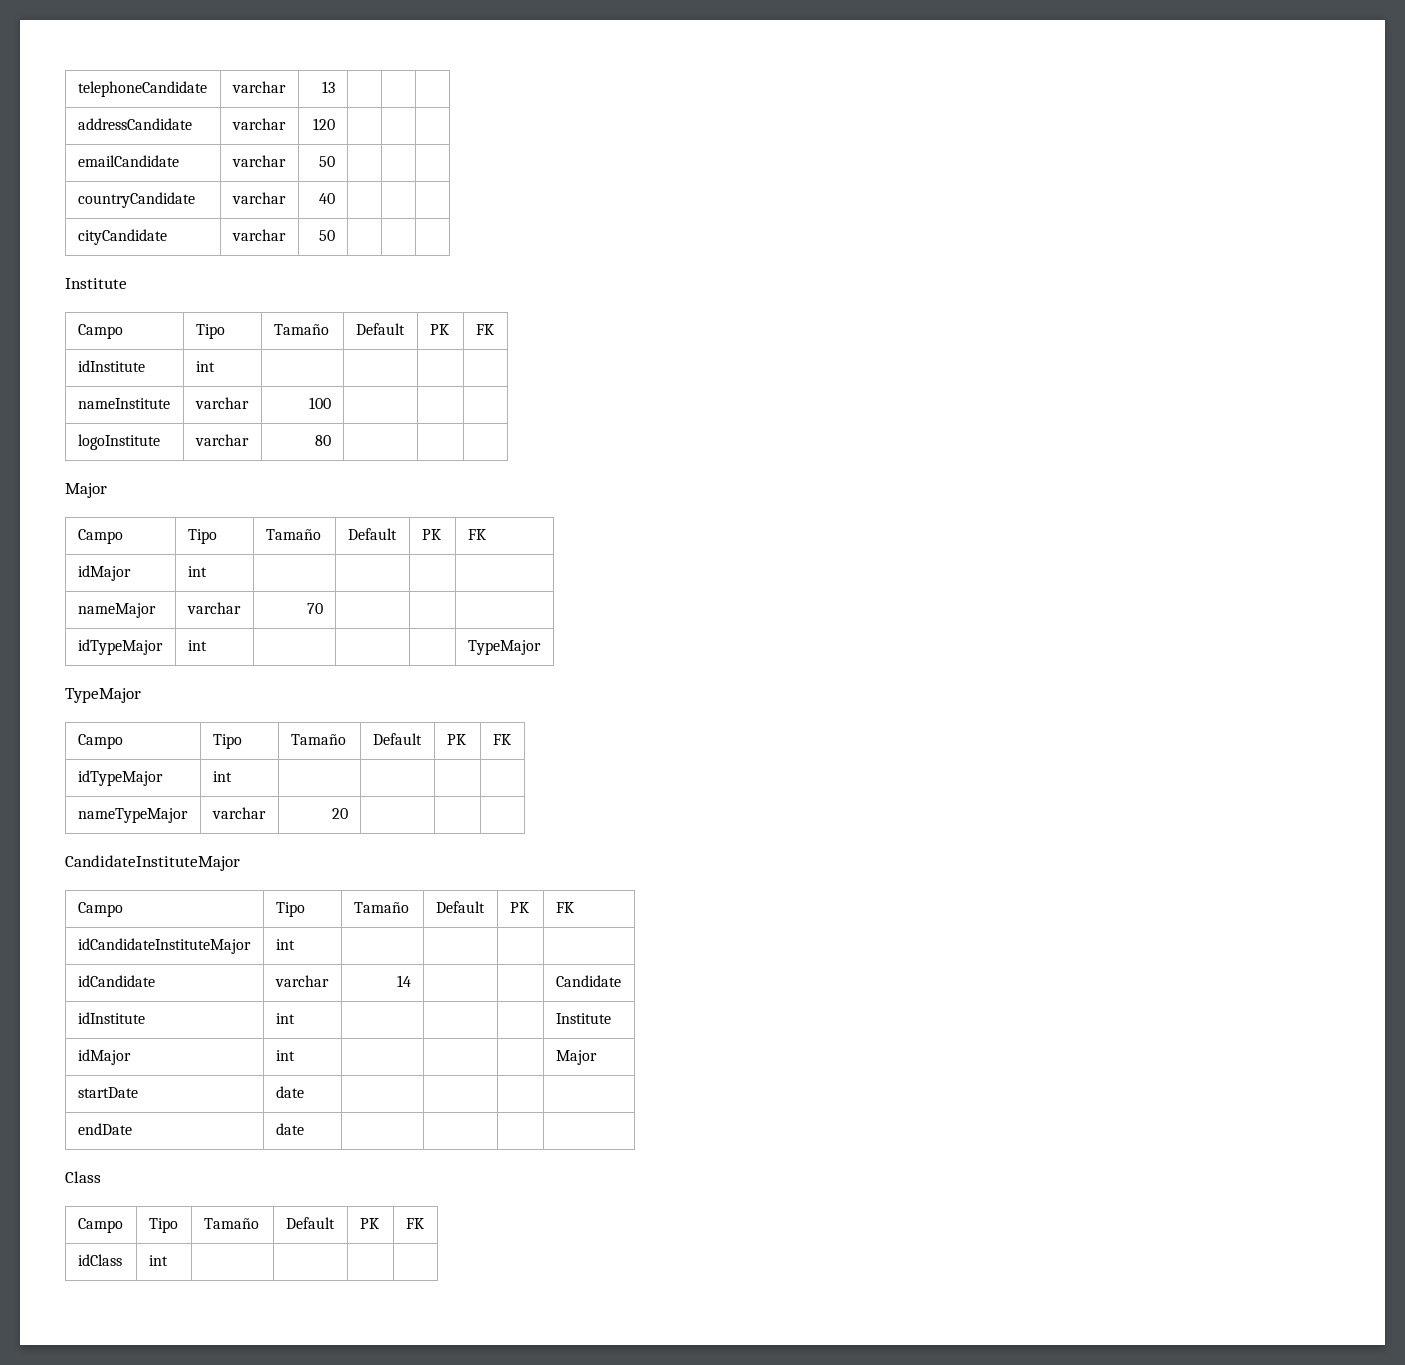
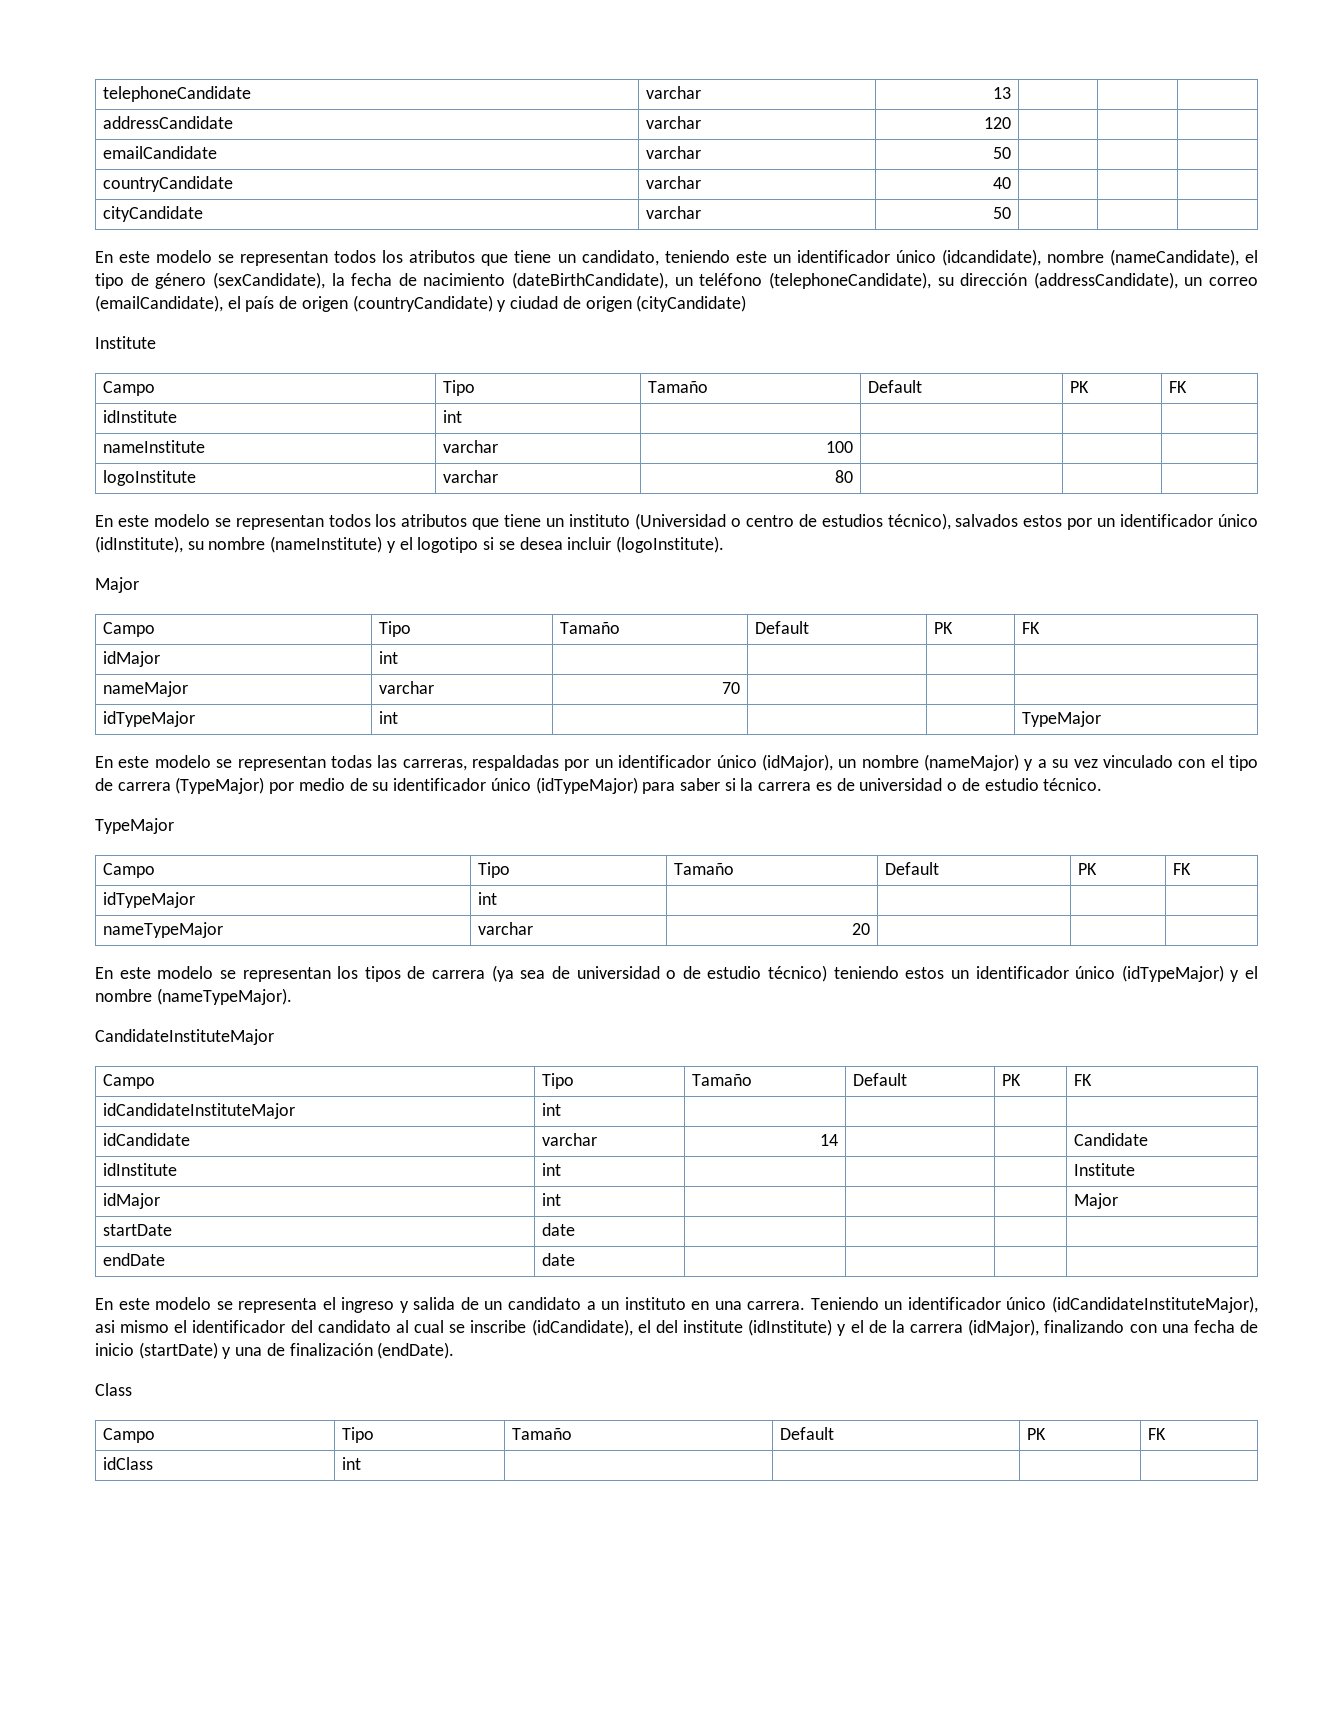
+ En este modelo se representan todos los atributos que tiene un candidato, teniendo este un identificador único (idcandidate), nombre (nameCandidate), el tipo de género (sexCandidate), la fecha de nacimiento (dateBirthCandidate), un teléfono (telephoneCandidate), su dirección (addressCandidate), un correo (emailCandidate), el país de origen (countryCandidate) y ciudad de origen (cityCandidate)
+ En este modelo se representan todos los atributos que tiene un instituto (Universidad o centro de estudios técnico), salvados estos por un identificador único (idInstitute), su nombre (nameInstitute) y el logotipo si se desea incluir (logoInstitute).
+ En este modelo se representan todas las carreras, respaldadas por un identificador único (idMajor), un nombre (nameMajor) y a su vez vinculado con el tipo de carrera (TypeMajor) por medio de su identificador único (idTypeMajor) para saber si la carrera es de universidad o de estudio técnico.
+ En este modelo se representan los tipos de carrera (ya sea de universidad o de estudio técnico) teniendo estos un identificador único (idTypeMajor) y el nombre (nameTypeMajor).
+ En este modelo se representa el ingreso y salida de un candidato a un instituto en una carrera. Teniendo un identificador único (idCandidateInstituteMajor), asi mismo el identificador del candidato al cual se inscribe (idCandidate), el del institute (idInstitute) y el de la carrera (idMajor), finalizando con una fecha de inicio (startDate) y una de finalización (endDate).

